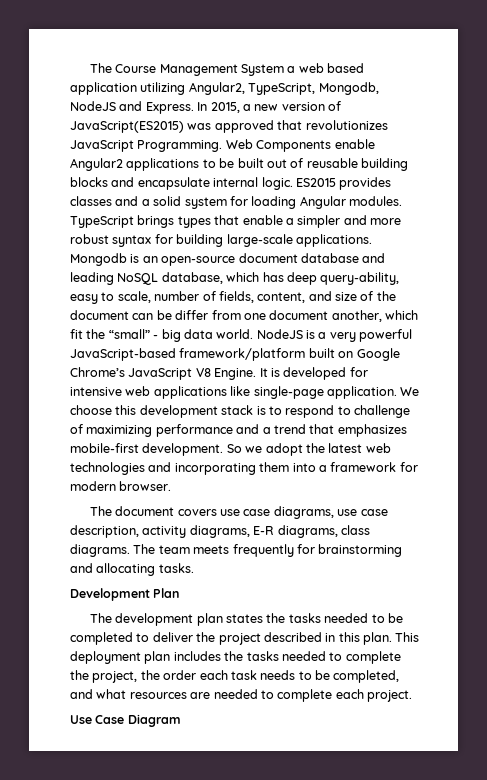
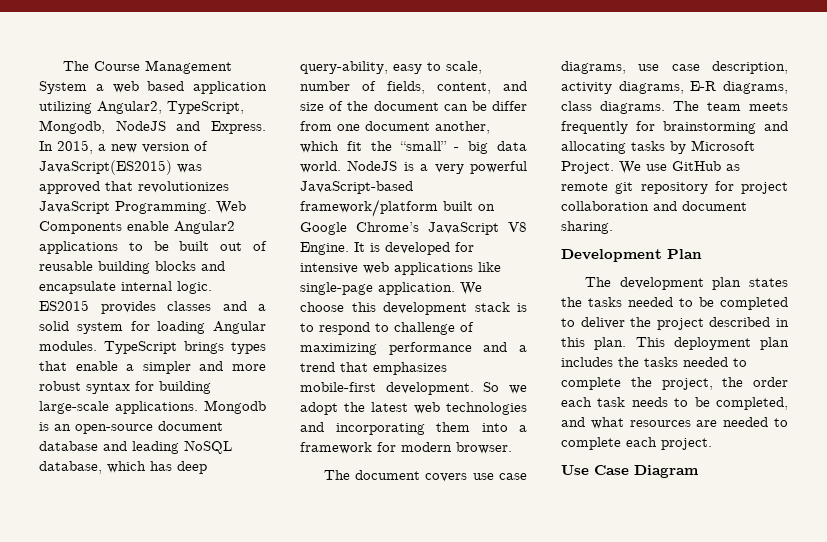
- The team meets frequently for brainstorming and allocating tasks.
+ The team meets frequently for brainstorming and allocating tasks by Microsoft Project. We use GitHub as remote git repository for project collaboration and document sharing.

